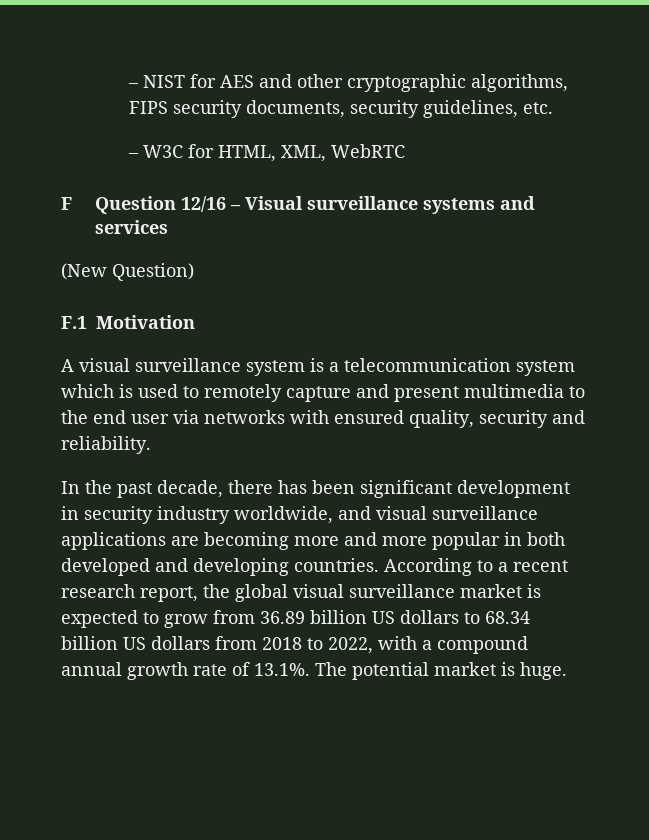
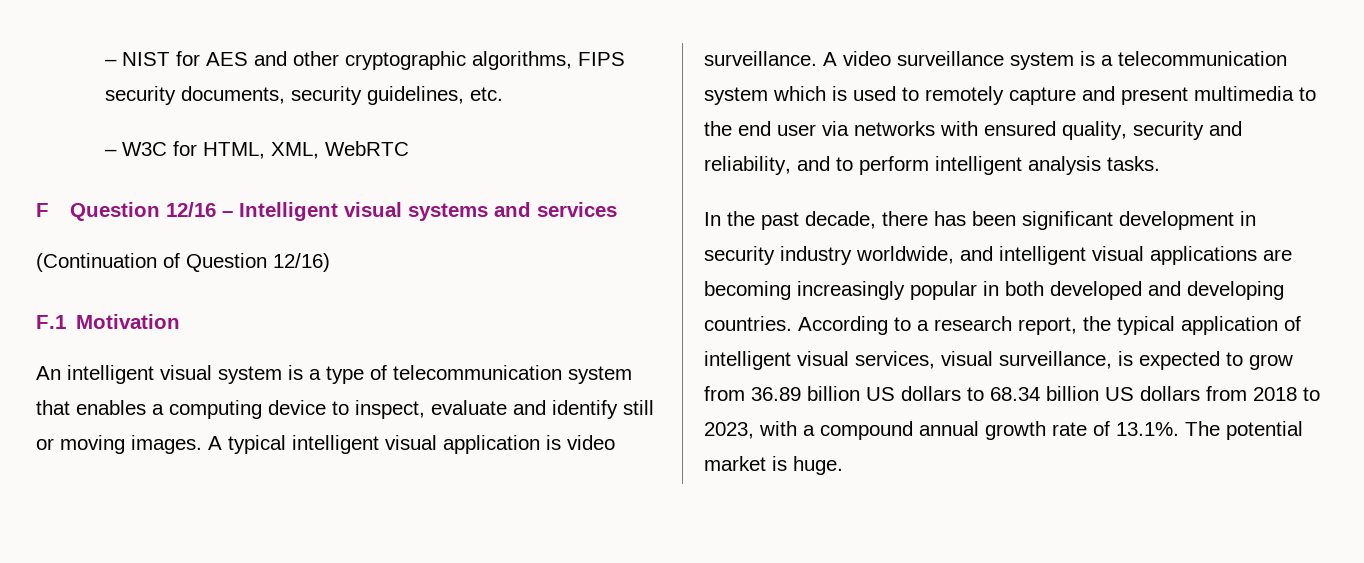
- F Question 12/16 – Visual surveillance systems and services
+ F Question 12/16 – Intelligent visual systems and services
- (New Question)
+ (Continuation of Question 12/16)
  F.1 Motivation
- A visual surveillance system is a telecommunication system which is used to remotely capture and present multimedia to the end user via networks with ensured quality, security and reliability.
+ An intelligent visual system is a type of telecommunication system that enables a computing device to inspect, evaluate and identify still or moving images. A typical intelligent visual application is video surveillance. A video surveillance system is a telecommunication system which is used to remotely capture and present multimedia to the end user via networks with ensured quality, security and reliability, and to perform intelligent analysis tasks.
- In the past decade, there has been significant development in security industry worldwide, and visual surveillance applications are becoming more and more popular in both developed and developing countries.
+ In the past decade, there has been significant development in security industry worldwide, and intelligent visual applications are becoming increasingly popular in both developed and developing countries.
- According to a recent research report, the global visual surveillance market is expected to grow from 36.89 billion US dollars to 68.34 billion US dollars from 2018 to 2022, with a compound annual growth rate of 13.1%. The potential market is huge.
+ According to a research report, the typical application of intelligent visual services, visual surveillance, is expected to grow from 36.89 billion US dollars to 68.34 billion US dollars from 2018 to 2023, with a compound annual growth rate of 13.1%. The potential market is huge.

